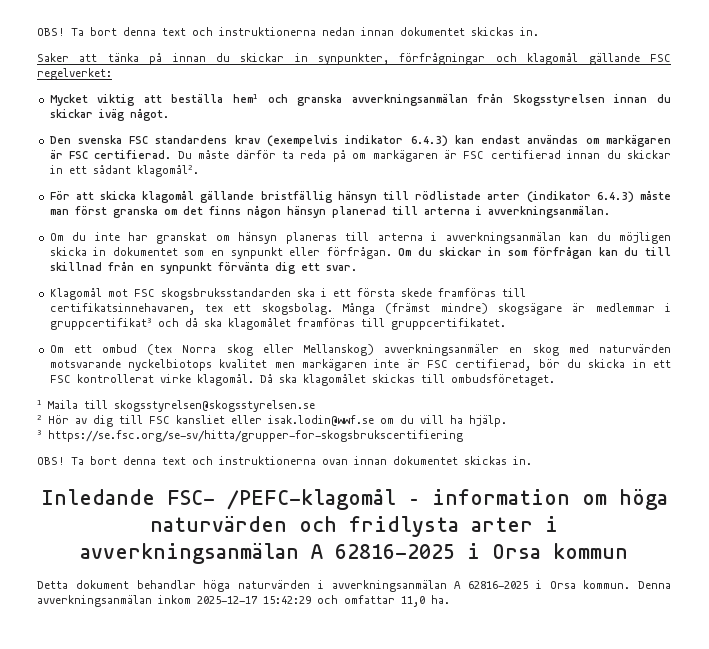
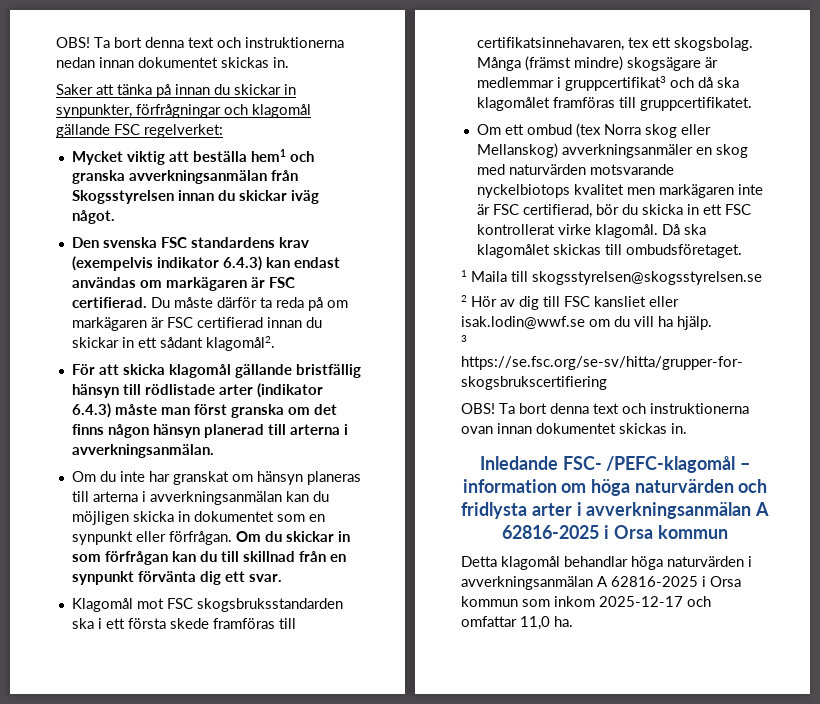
- Detta dokument behandlar höga naturvärden i avverkningsanmälan A 62816-2025 i Orsa kommun. Denna avverkningsanmälan inkom 2025-12-17 15:42:29 och omfattar 11,0 ha.
+ Detta klagomål behandlar höga naturvärden i avverkningsanmälan A 62816-2025 i Orsa kommun som inkom 2025-12-17 och omfattar 11,0 ha.

